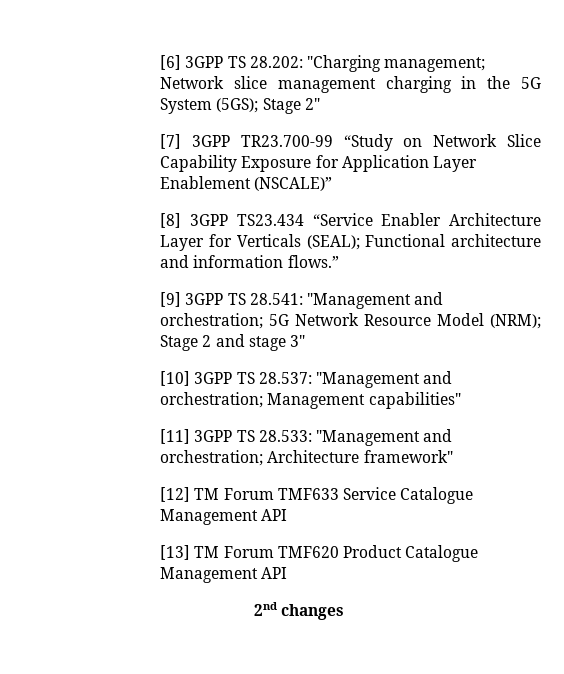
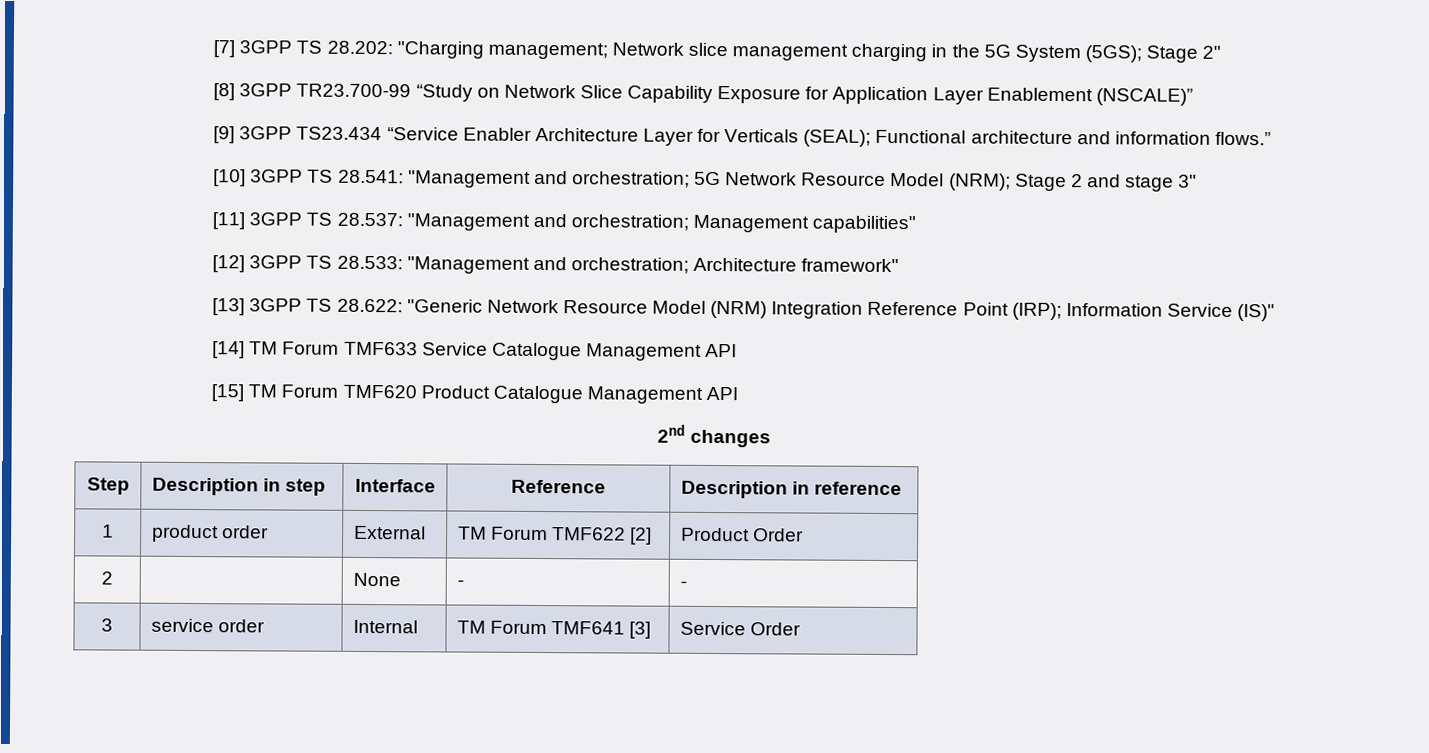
- [6] 3GPP TS 28.202: "Charging management; Network slice management charging in the 5G System (5GS); Stage 2"
+ [7] 3GPP TS 28.202: "Charging management; Network slice management charging in the 5G System (5GS); Stage 2"
- [7] 3GPP TR23.700-99 “Study on Network Slice Capability Exposure for Application Layer Enablement (NSCALE)”
+ [8] 3GPP TR23.700-99 “Study on Network Slice Capability Exposure for Application Layer Enablement (NSCALE)”
- [8] 3GPP TS23.434 “Service Enabler Architecture Layer for Verticals (SEAL); Functional architecture and information flows.”
+ [9] 3GPP TS23.434 “Service Enabler Architecture Layer for Verticals (SEAL); Functional architecture and information flows.”
- [9] 3GPP TS 28.541: "Management and orchestration; 5G Network Resource Model (NRM); Stage 2 and stage 3"
+ [10] 3GPP TS 28.541: "Management and orchestration; 5G Network Resource Model (NRM); Stage 2 and stage 3"
- [10] 3GPP TS 28.537: "Management and orchestration; Management capabilities"
+ [11] 3GPP TS 28.537: "Management and orchestration; Management capabilities"
- [11] 3GPP TS 28.533: "Management and orchestration; Architecture framework"
+ [12] 3GPP TS 28.533: "Management and orchestration; Architecture framework"
- [12] TM Forum TMF633 Service Catalogue Management API
+ [13] 3GPP TS 28.622: "Generic Network Resource Model (NRM) Integration Reference Point (IRP); Information Service (IS)"
+ [14] TM Forum TMF633 Service Catalogue Management API
- [13] TM Forum TMF620 Product Catalogue Management API
+ [15] TM Forum TMF620 Product Catalogue Management API
+ Step | Description in step | Interface | Reference | Description in reference
+ 1 | product order | External | TM Forum TMF622 [2] | Product Order
+ 2 | | None | - | -
+ 3 | service order | Internal | TM Forum TMF641 [3] | Service Order

